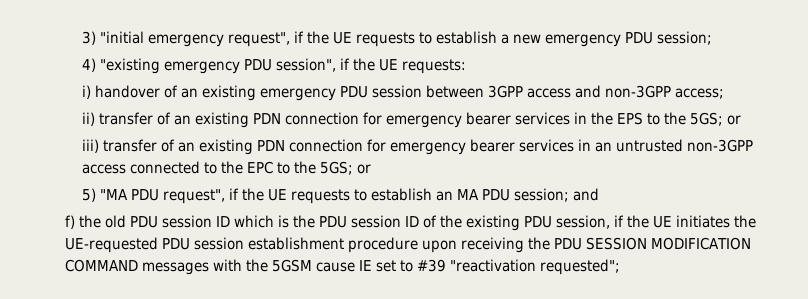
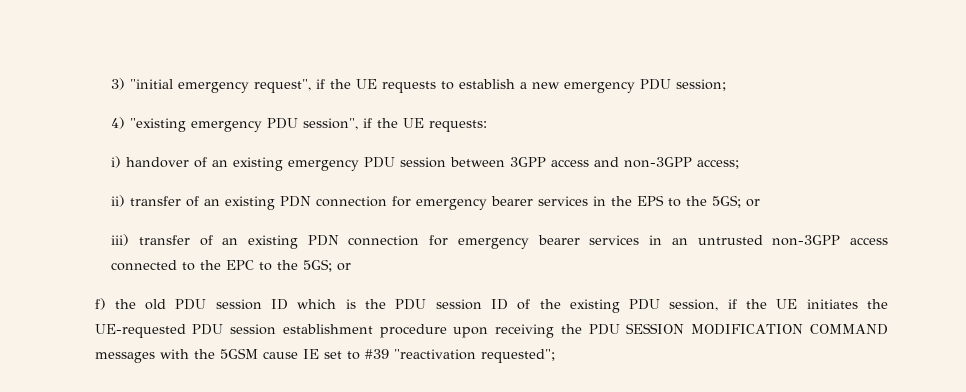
- 5) "MA PDU request", if the UE requests to establish an MA PDU session; and

